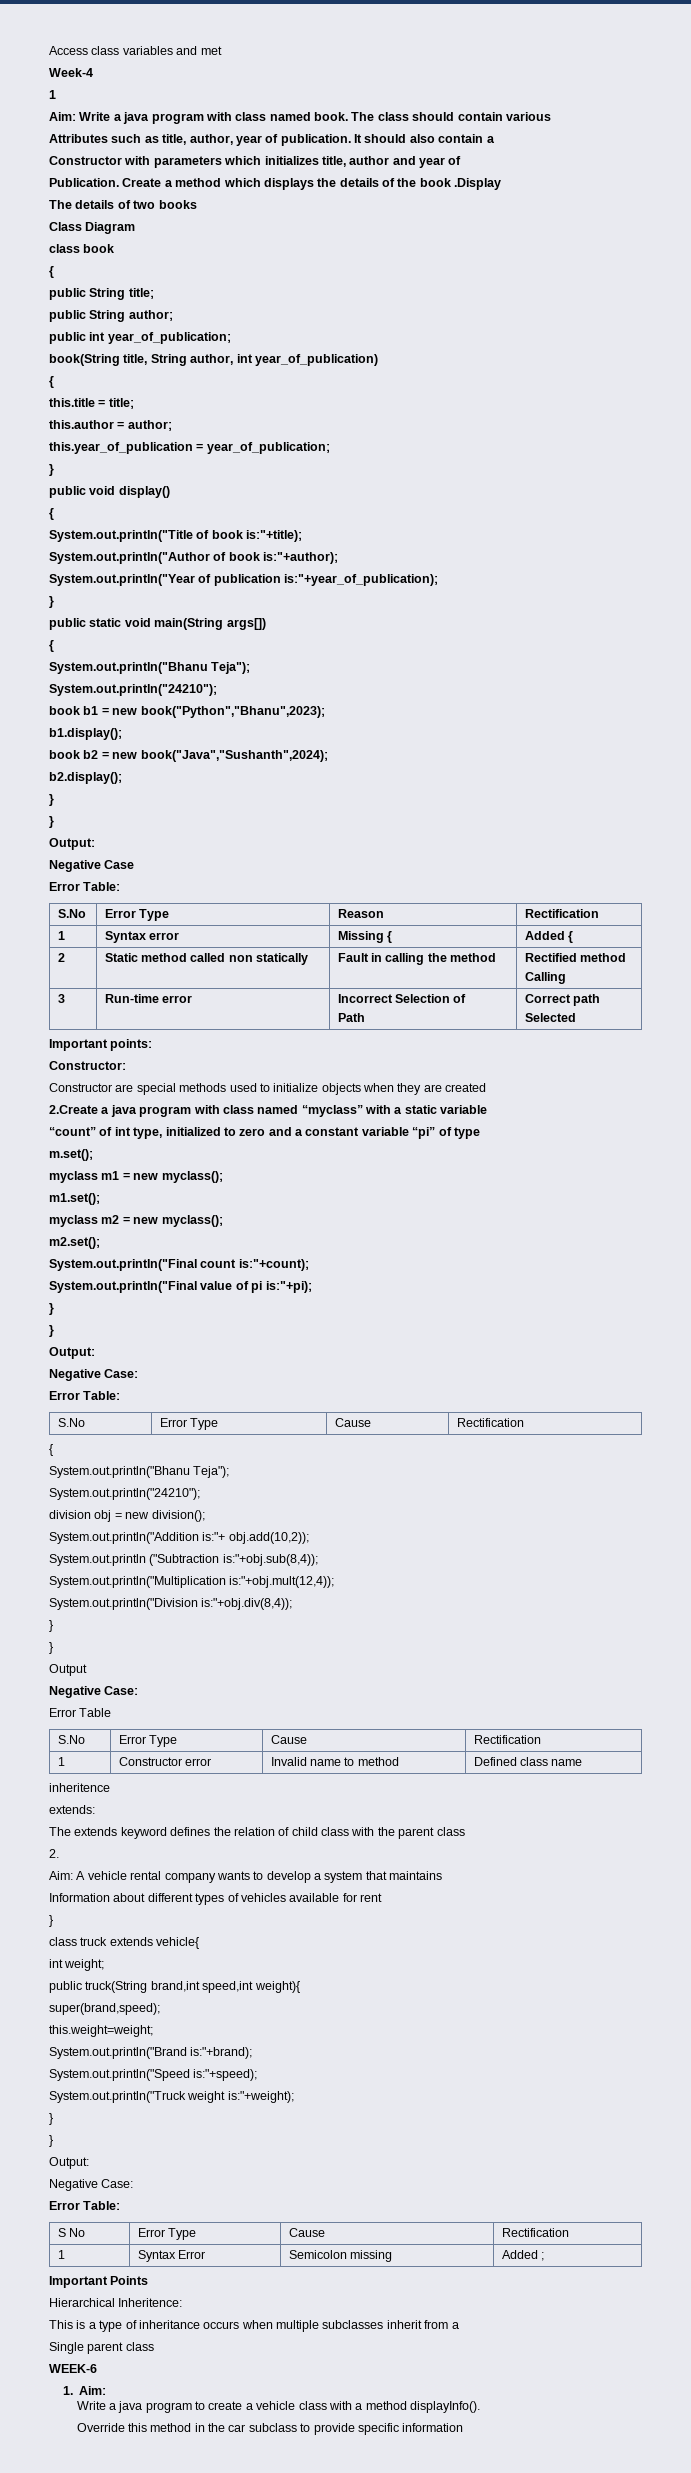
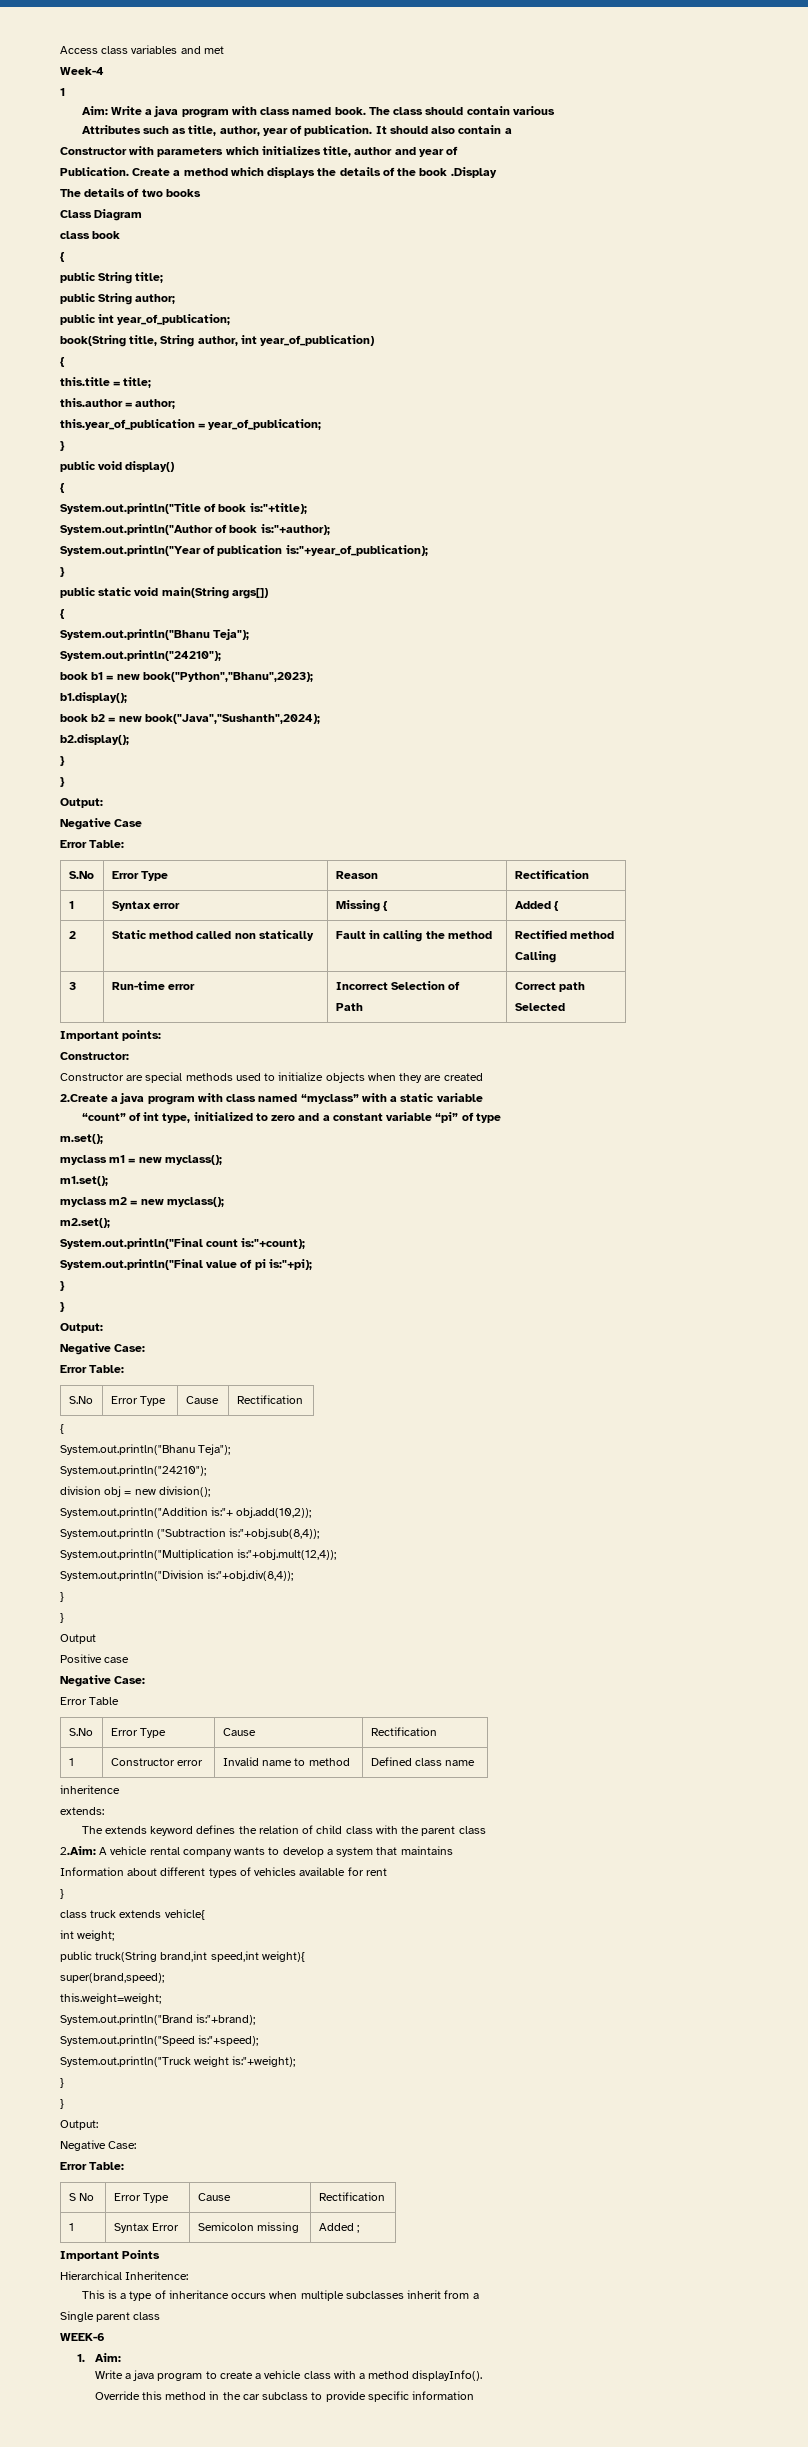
+ Positive case
- 2.
- Aim: A vehicle rental company wants to develop a system that maintains
+ 2.Aim: A vehicle rental company wants to develop a system that maintains

